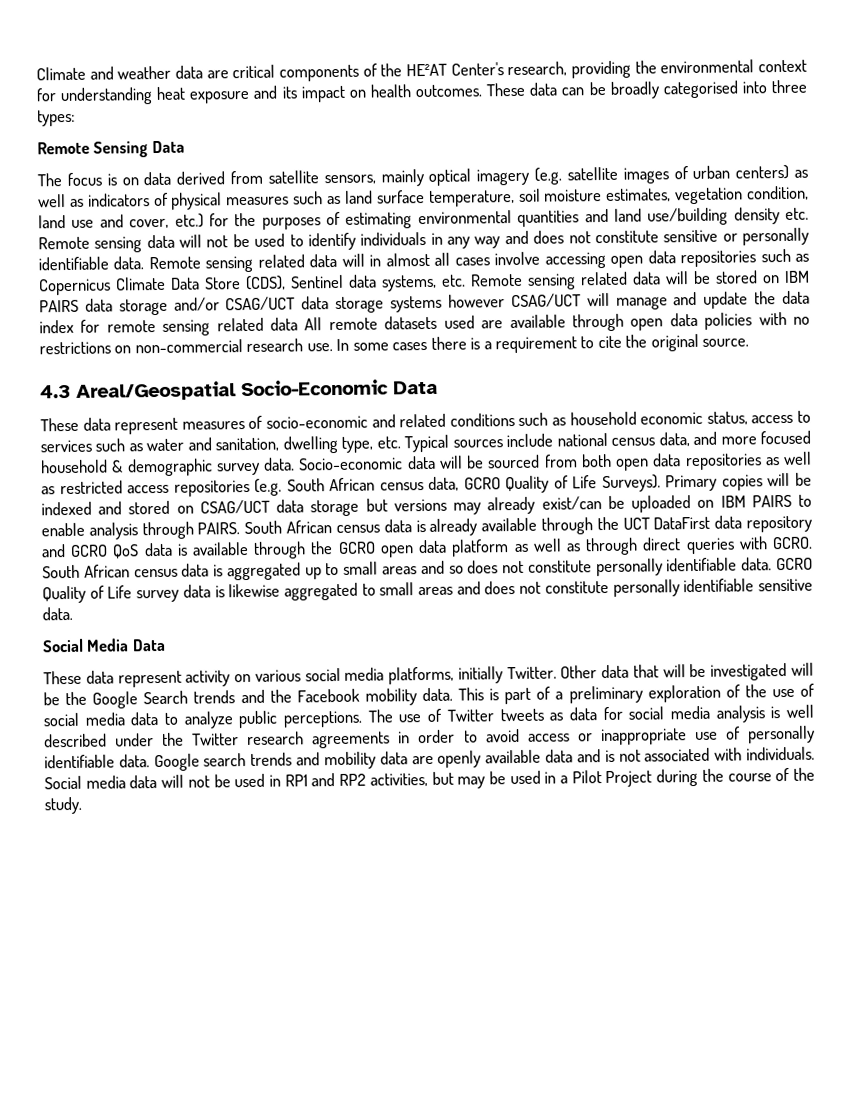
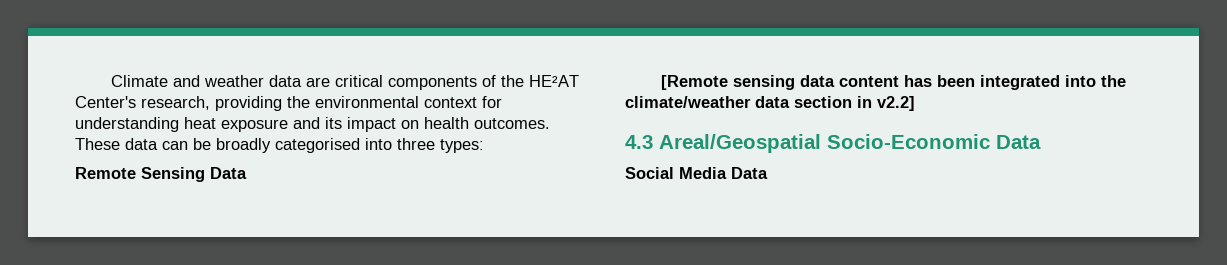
- The focus is on data derived from satellite sensors, mainly optical imagery (e.g. satellite images of urban centers) as well as indicators of physical measures such as land surface temperature, soil moisture estimates, vegetation condition, land use and cover, etc.) for the purposes of estimating environmental quantities and land use/building density etc. Remote sensing data will not be used to identify individuals in any way and does not constitute sensitive or personally identifiable data. Remote sensing related data will in almost all cases involve accessing open data repositories such as Copernicus Climate Data Store (CDS), Sentinel data systems, etc. Remote sensing related data will be stored on IBM PAIRS data storage and/or CSAG/UCT data storage systems however CSAG/UCT will manage and update the data index for remote sensing related data All remote datasets used are available through open data policies with no restrictions on non-commercial research use. In some cases there is a requirement to cite the original source.
+ [Remote sensing data content has been integrated into the climate/weather data section in v2.2]
  4.3 Areal/Geospatial Socio-Economic Data
- These data represent measures of socio-economic and related conditions such as household economic status, access to services such as water and sanitation, dwelling type, etc. Typical sources include national census data, and more focused household & demographic survey data. Socio-economic data will be sourced from both open data repositories as well as restricted access repositories (e.g. South African census data, GCRO Quality of Life Surveys). Primary copies will be indexed and stored on CSAG/UCT data storage but versions may already exist/can be uploaded on IBM PAIRS to enable analysis through PAIRS. South African census data is already available through the UCT DataFirst data repository and GCRO QoS data is available through the GCRO open data platform as well as through direct queries with GCRO. South African census data is aggregated up to small areas and so does not constitute personally identifiable data. GCRO Quality of Life survey data is likewise aggregated to small areas and does not constitute personally identifiable sensitive data.
  Social Media Data
- These data represent activity on various social media platforms, initially Twitter. Other data that will be investigated will be the Google Search trends and the Facebook mobility data. This is part of a preliminary exploration of the use of social media data to analyze public perceptions. The use of Twitter tweets as data for social media analysis is well described under the Twitter research agreements in order to avoid access or inappropriate use of personally identifiable data. Google search trends and mobility data are openly available data and is not associated with individuals. Social media data will not be used in RP1 and RP2 activities, but may be used in a Pilot Project during the course of the study.

